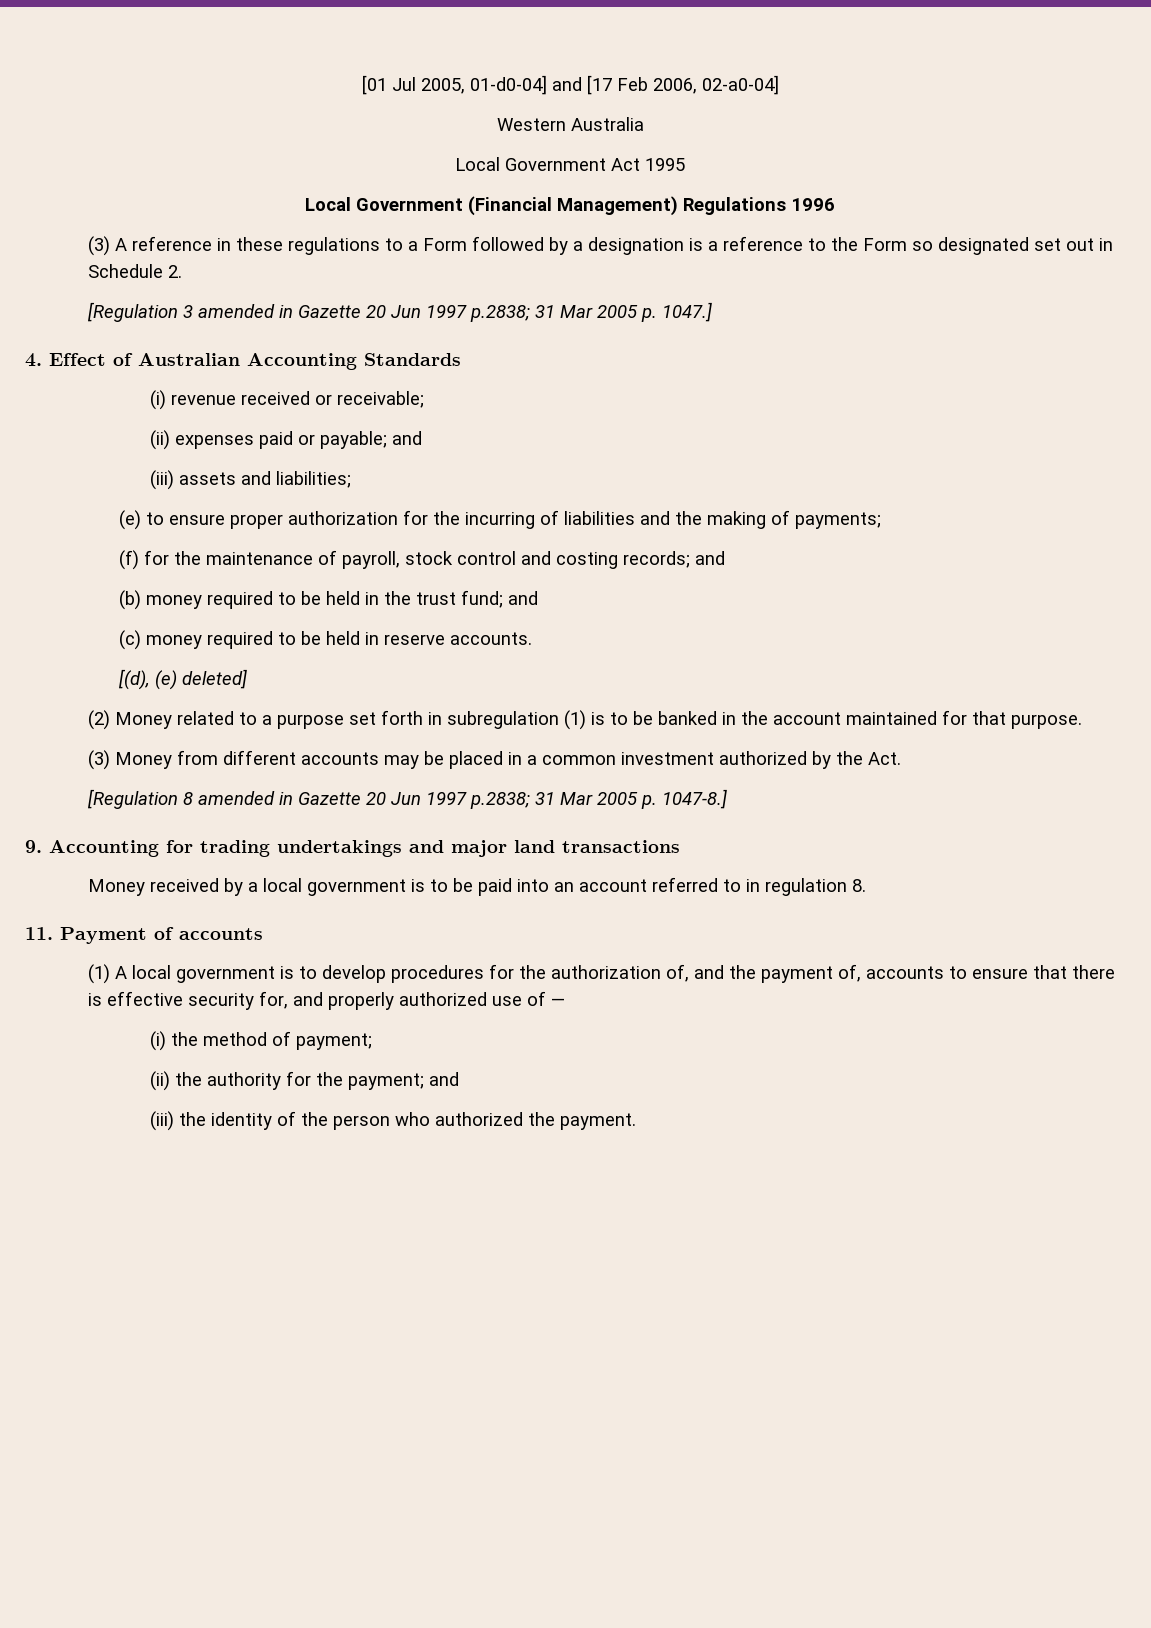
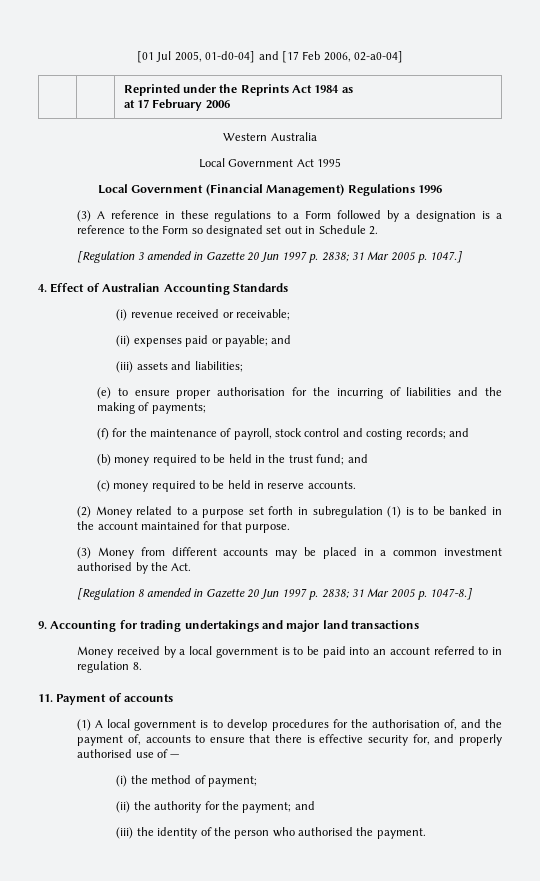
+ | | Reprinted under the Reprints Act 1984 as
+ at 17 February 2006
- [Regulation 3 amended in Gazette 20 Jun 1997 p.2838; 31 Mar 2005 p. 1047.]
+ [Regulation 3 amended in Gazette 20 Jun 1997 p. 2838; 31 Mar 2005 p. 1047.]
- (e) to ensure proper authorization for the incurring of liabilities and the making of payments;
+ (e) to ensure proper authorisation for the incurring of liabilities and the making of payments;
- [(d), (e) deleted]
- (3) Money from different accounts may be placed in a common investment authorized by the Act.
+ (3) Money from different accounts may be placed in a common investment authorised by the Act.
- [Regulation 8 amended in Gazette 20 Jun 1997 p.2838; 31 Mar 2005 p. 1047-8.]
+ [Regulation 8 amended in Gazette 20 Jun 1997 p. 2838; 31 Mar 2005 p. 1047-8.]
- (1) A local government is to develop procedures for the authorization of, and the payment of, accounts to ensure that there is effective security for, and properly authorized use of —
+ (1) A local government is to develop procedures for the authorisation of, and the payment of, accounts to ensure that there is effective security for, and properly authorised use of —
- (iii) the identity of the person who authorized the payment.
+ (iii) the identity of the person who authorised the payment.

